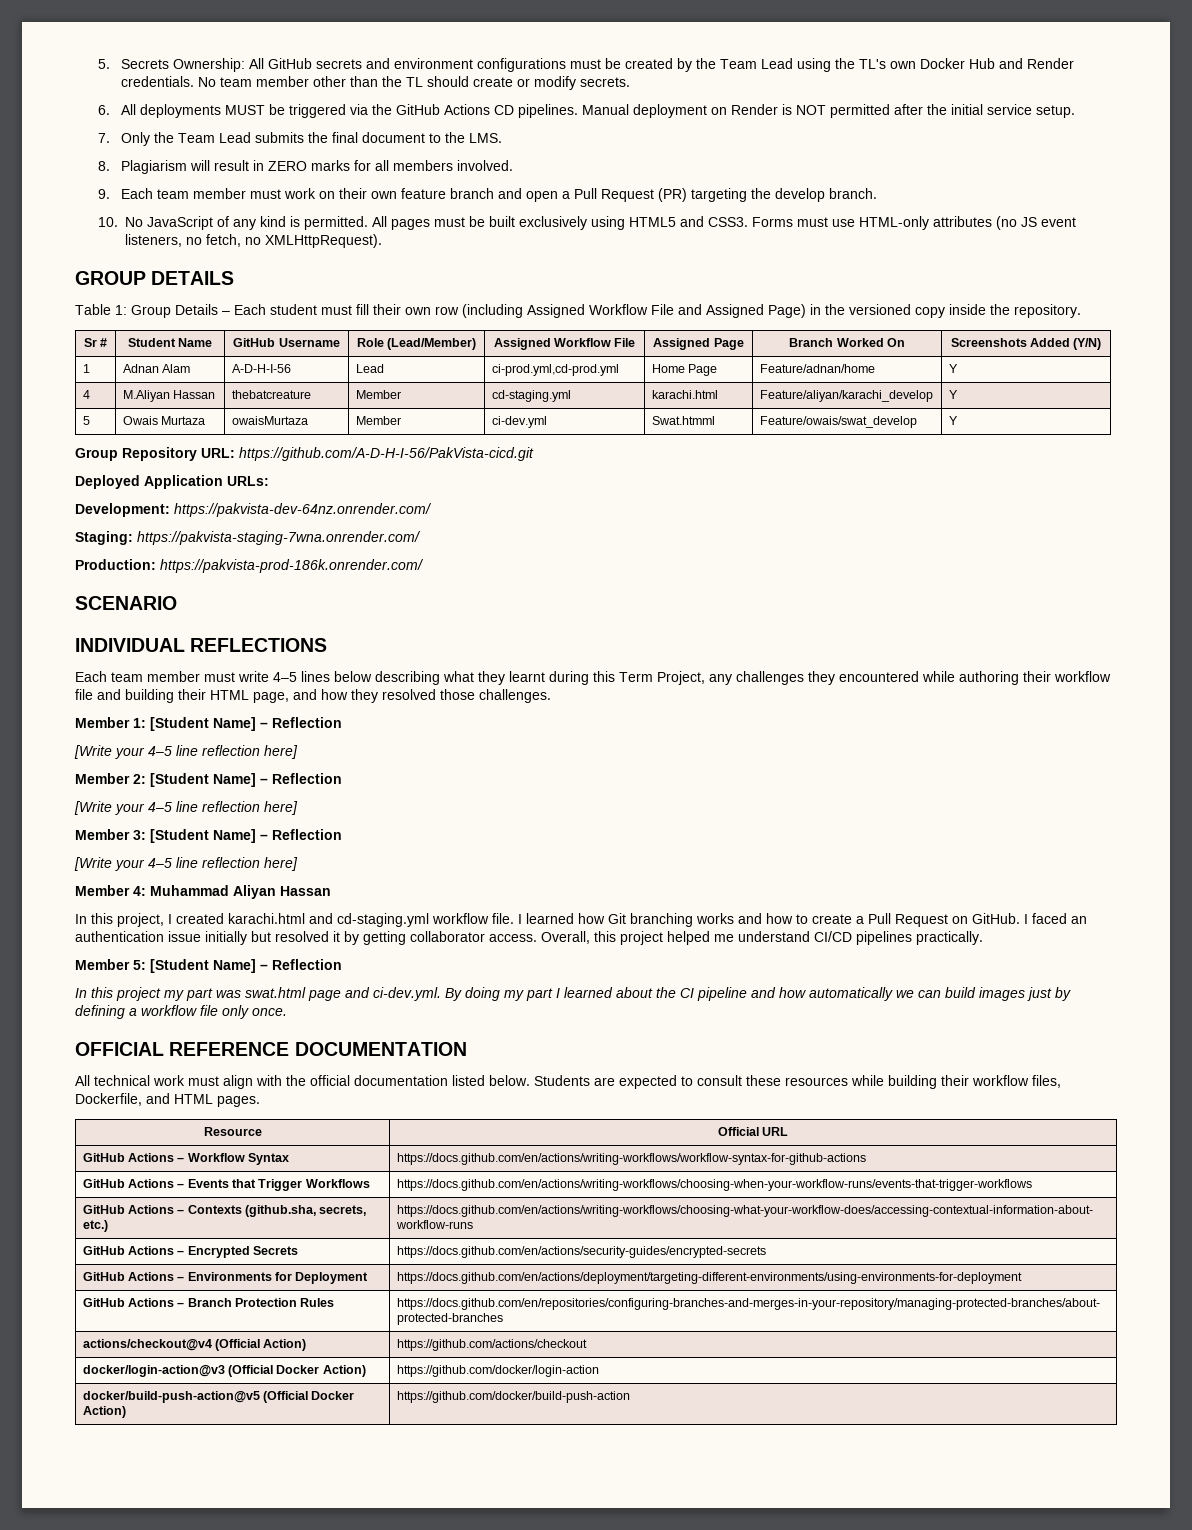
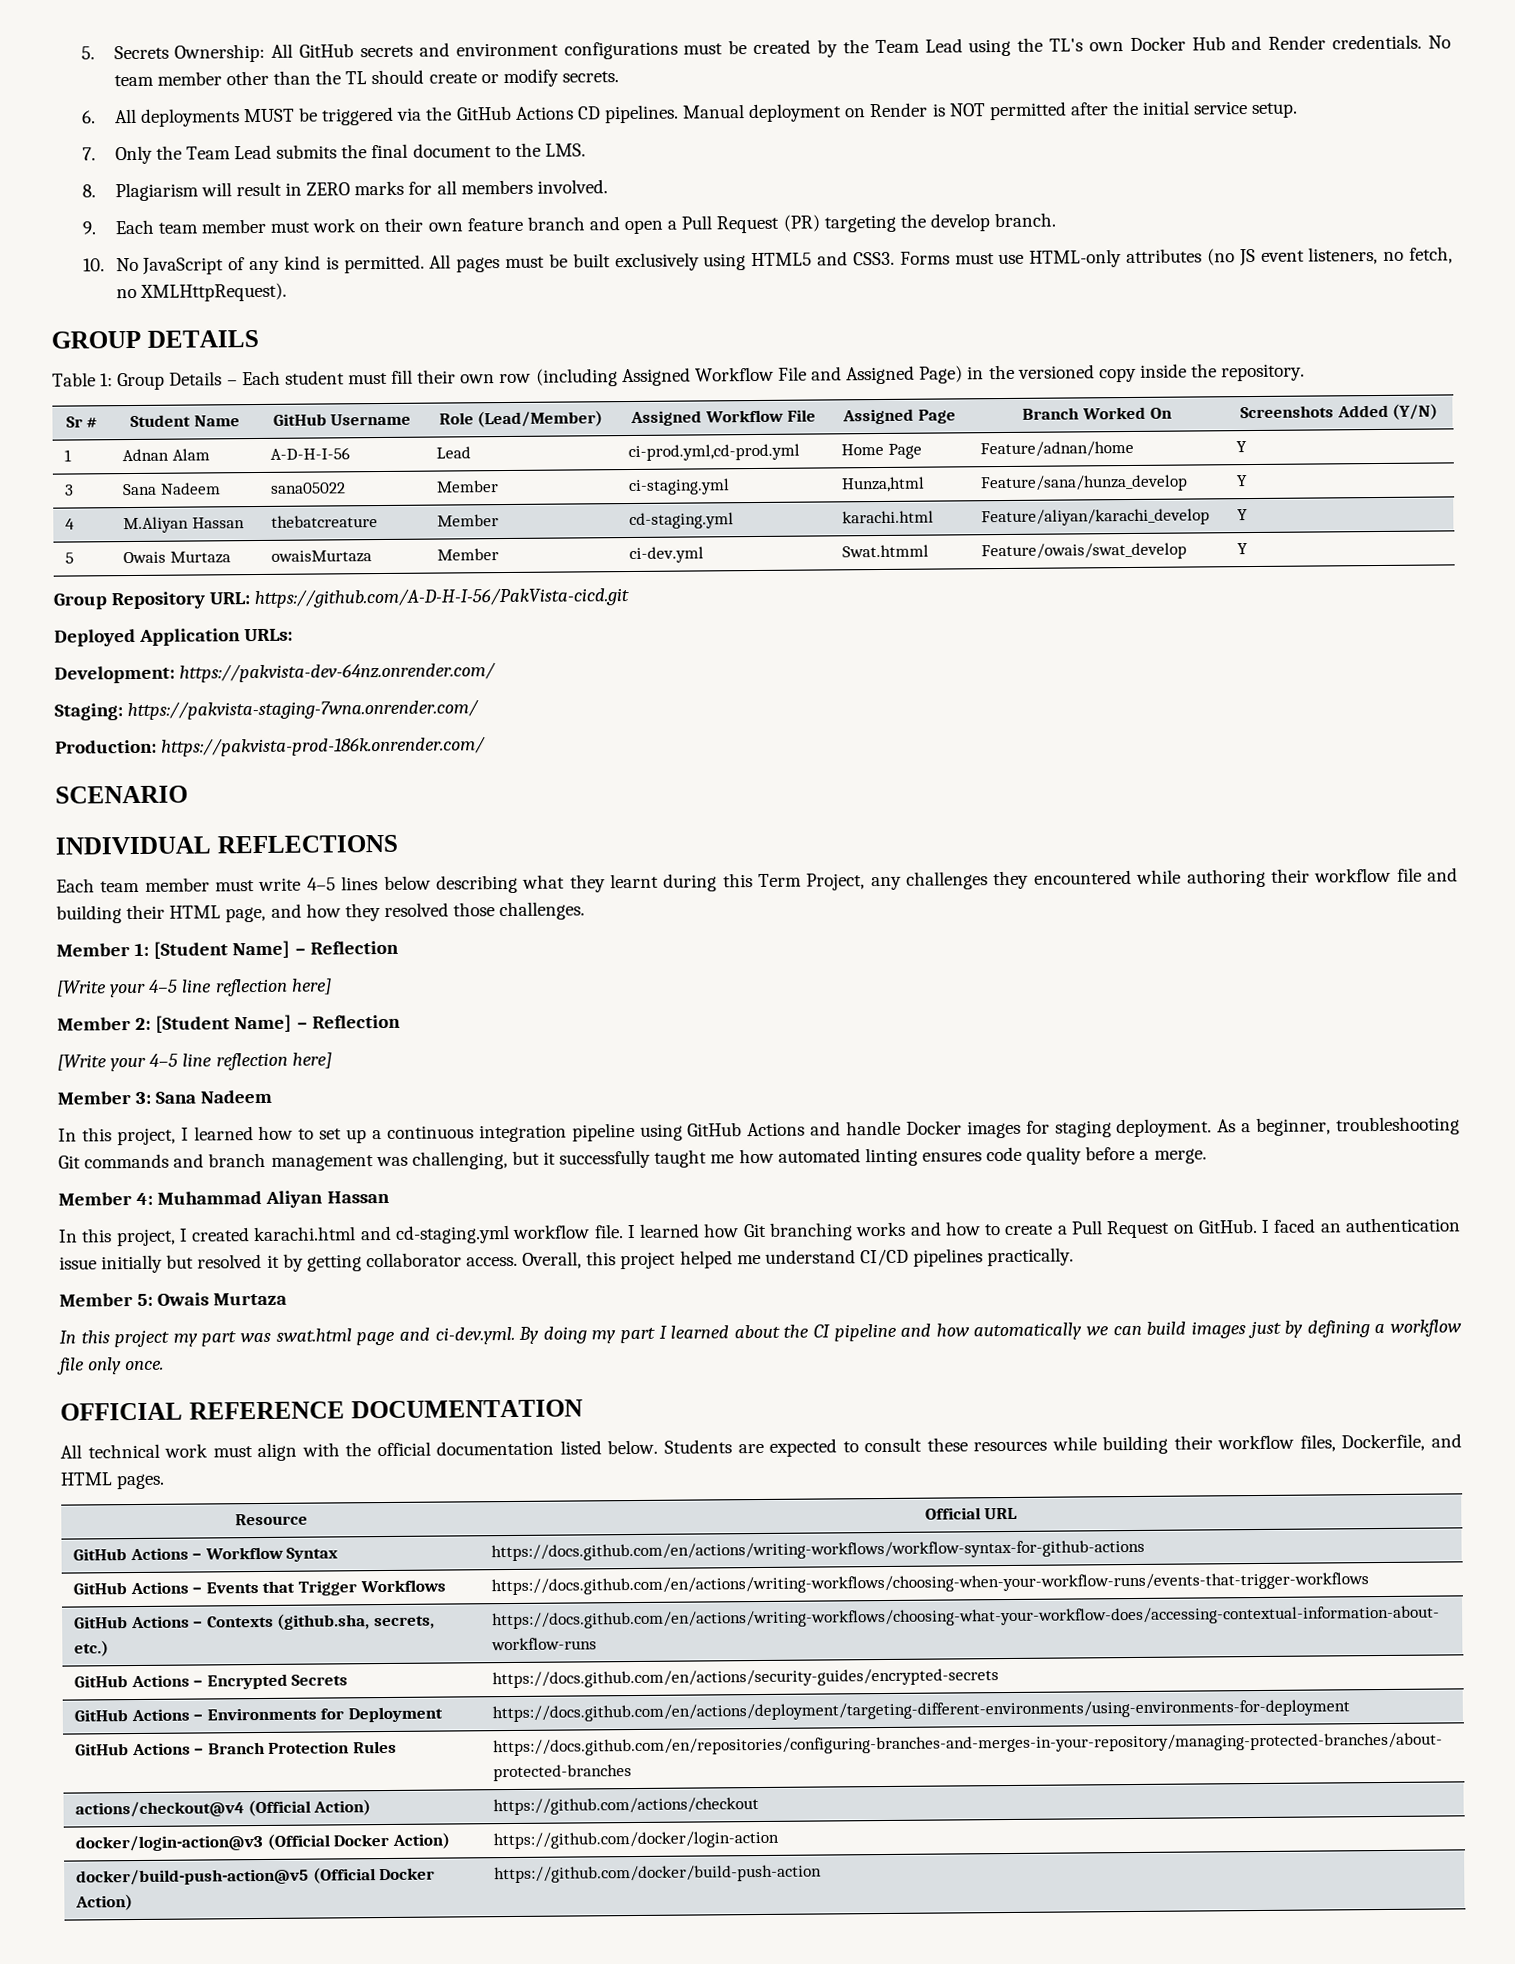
+ 3 | Sana Nadeem | sana05022 | Member | ci-staging.yml | Hunza,html | Feature/sana/hunza_develop | Y
- Member 3: [Student Name] – Reflection
- [Write your 4–5 line reflection here]
+ Member 3: Sana Nadeem
+ In this project, I learned how to set up a continuous integration pipeline using GitHub Actions and handle Docker images for staging deployment. As a beginner, troubleshooting Git commands and branch management was challenging, but it successfully taught me how automated linting ensures code quality before a merge.
- Member 5: [Student Name] – Reflection
+ Member 5: Owais Murtaza

